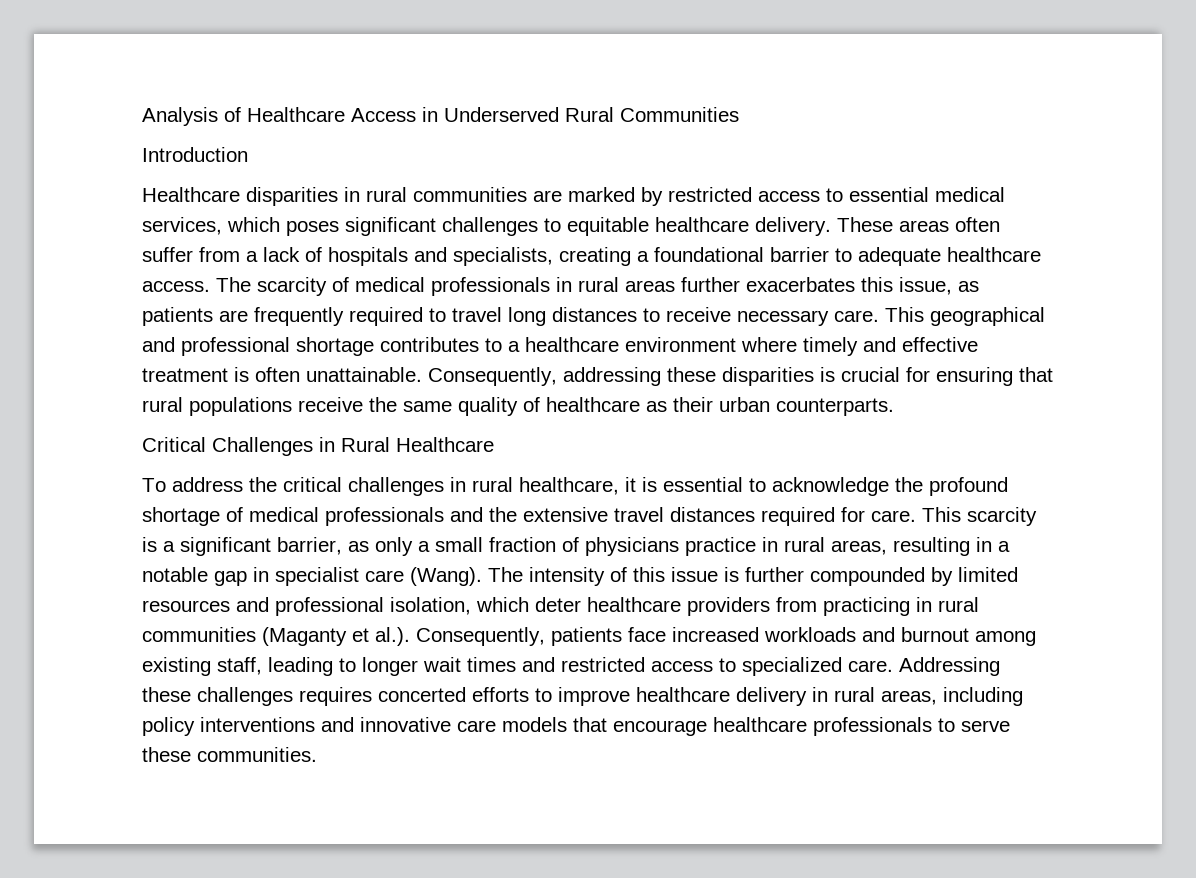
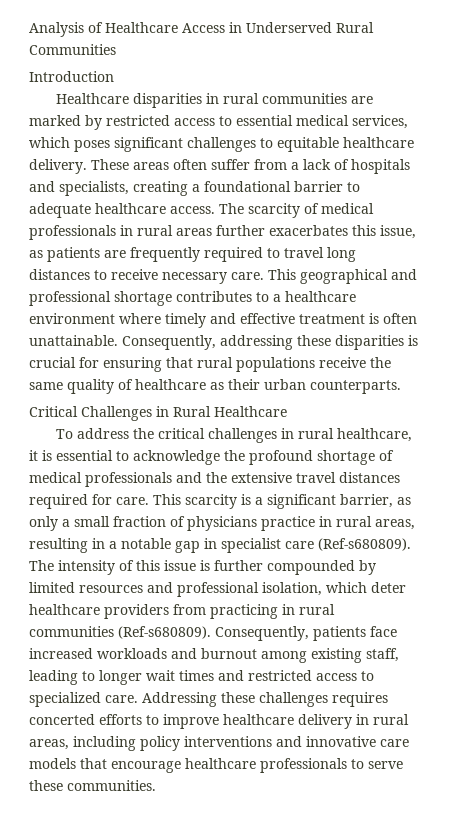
- This scarcity is a significant barrier, as only a small fraction of physicians practice in rural areas, resulting in a notable gap in specialist care (Wang).
+ This scarcity is a significant barrier, as only a small fraction of physicians practice in rural areas, resulting in a notable gap in specialist care (Ref-s680809).
- The intensity of this issue is further compounded by limited resources and professional isolation, which deter healthcare providers from practicing in rural communities (Maganty et al.). Consequently, patients face increased workloads and burnout among existing staff, leading to longer wait times and restricted access to specialized care.
+ The intensity of this issue is further compounded by limited resources and professional isolation, which deter healthcare providers from practicing in rural communities (Ref-s680809). Consequently, patients face increased workloads and burnout among existing staff, leading to longer wait times and restricted access to specialized care.

